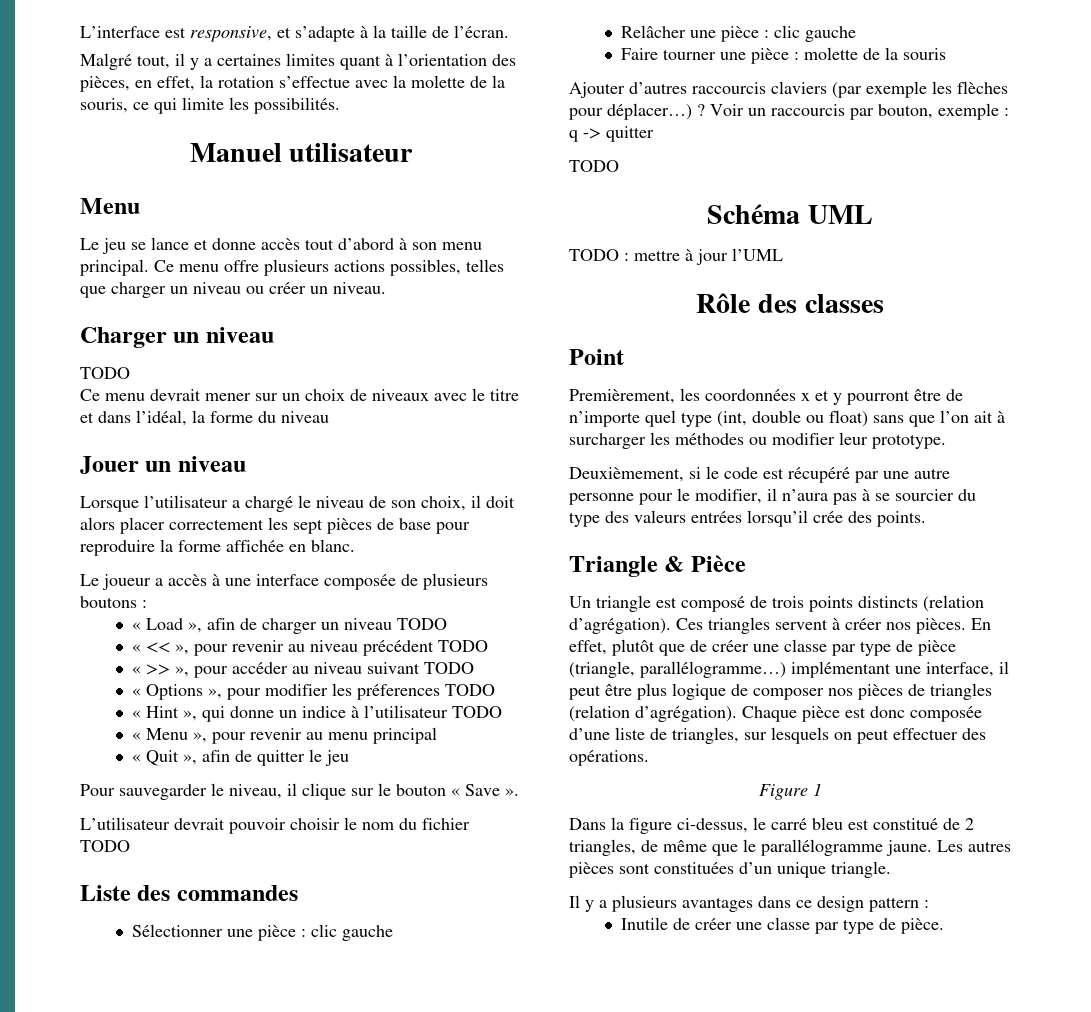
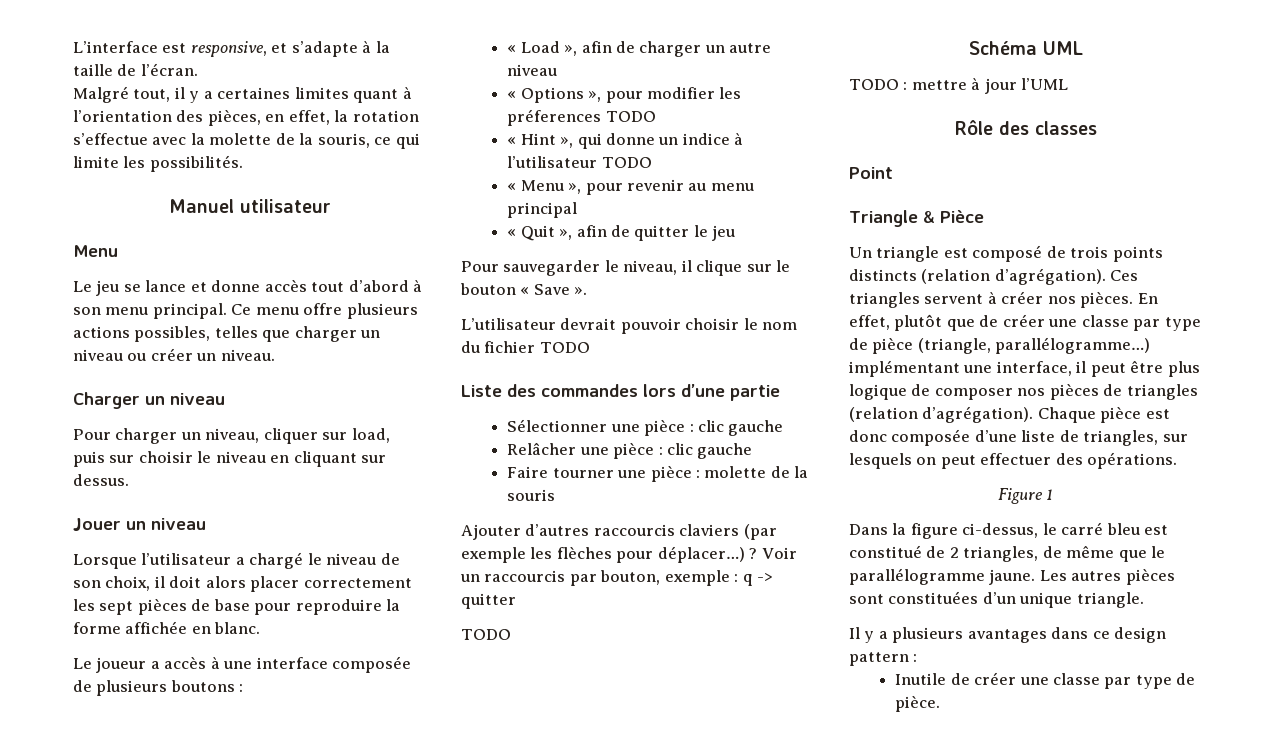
  Charger un niveau
- TODO
- Ce menu devrait mener sur un choix de niveaux avec le titre et dans l’idéal, la forme du niveau
+ Pour charger un niveau, cliquer sur load, puis sur choisir le niveau en cliquant sur dessus.
- « Load », afin de charger un niveau TODO
- « << », pour revenir au niveau précédent TODO
- « >> », pour accéder au niveau suivant TODO
+ « Load », afin de charger un autre niveau
- Liste des commandes
+ Liste des commandes lors d’une partie
- Premièrement, les coordonnées x et y pourront être de n’importe quel type (int, double ou float) sans que l’on ait à surcharger les méthodes ou modifier leur prototype.
- Deuxièmement, si le code est récupéré par une autre personne pour le modifier, il n’aura pas à se sourcier du type des valeurs entrées lorsqu’il crée des points.

